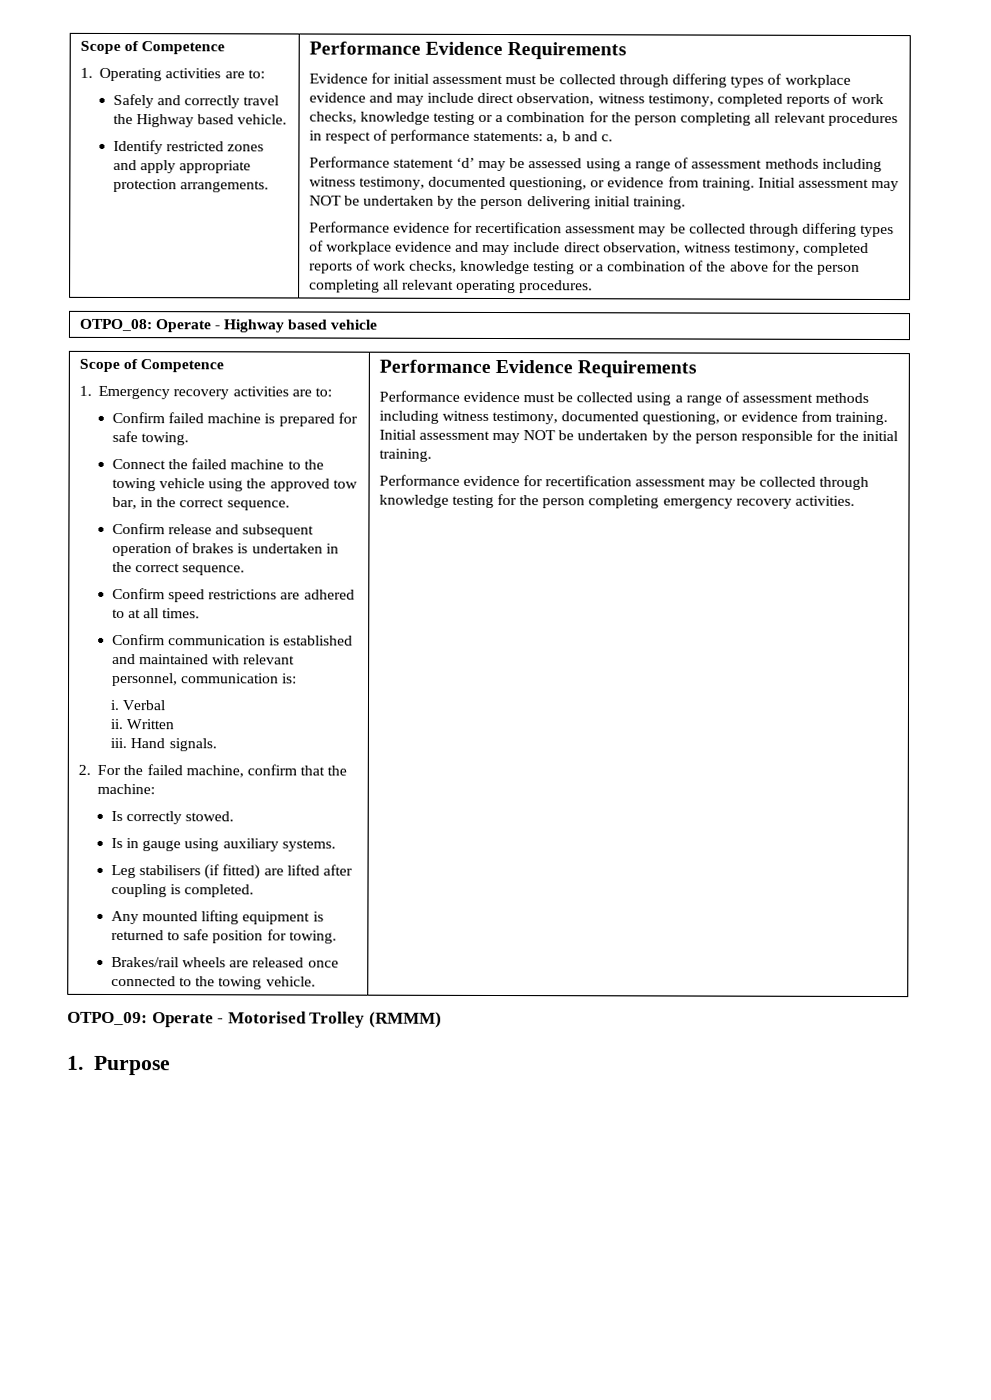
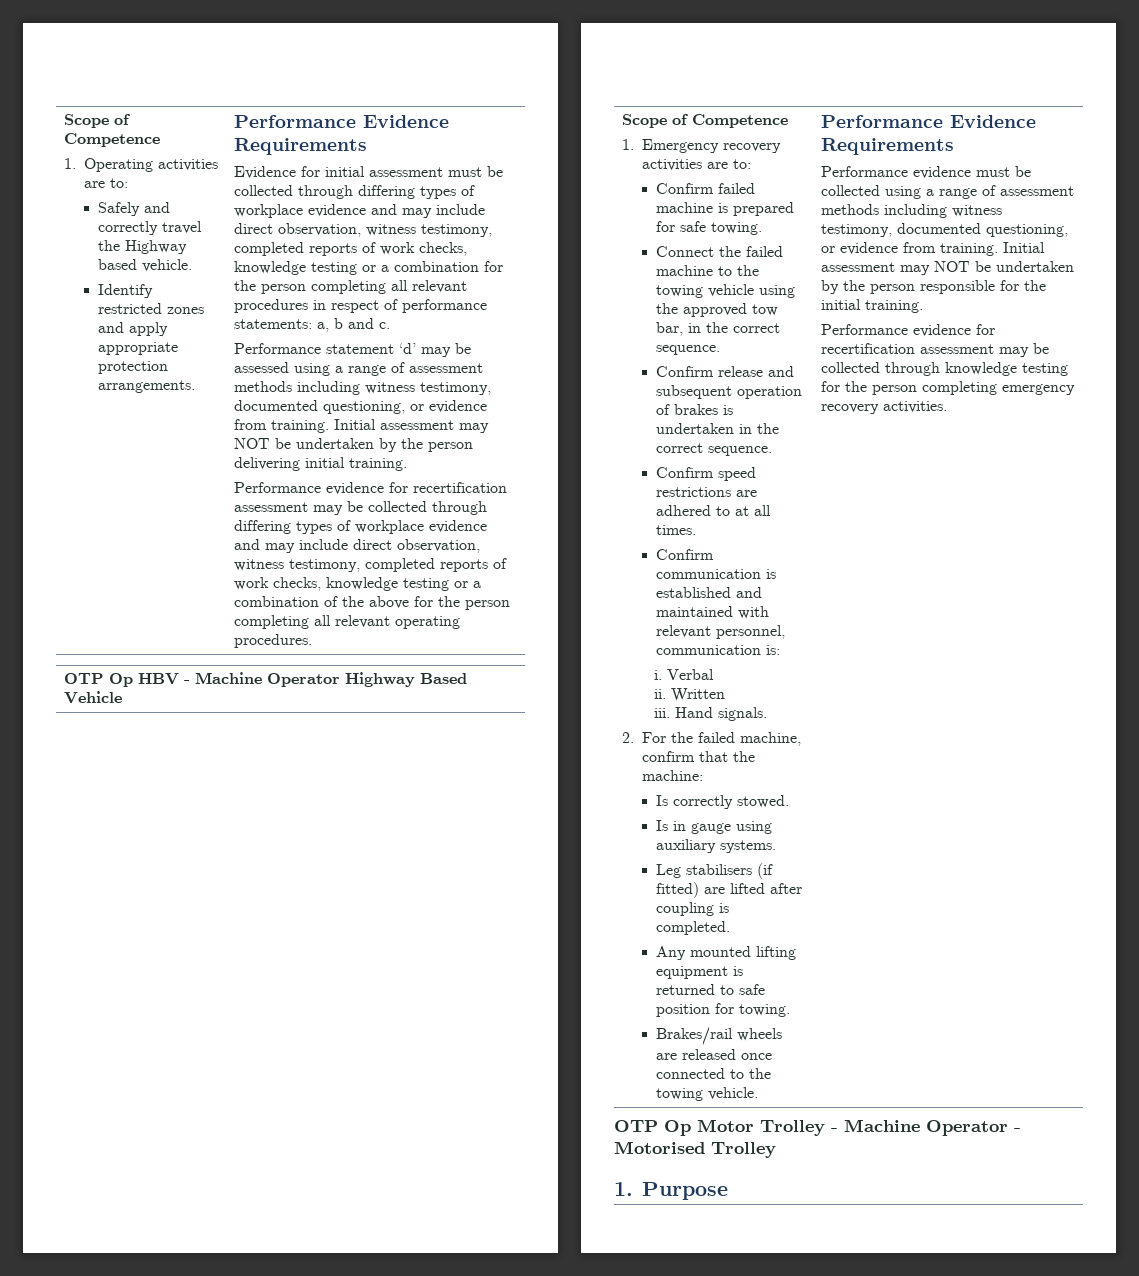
- OTPO_08: Operate - Highway based vehicle
+ OTP Op HBV - Machine Operator Highway Based Vehicle
- OTPO_09: Operate - Motorised Trolley (RMMM)
+ OTP Op Motor Trolley - Machine Operator - Motorised Trolley

